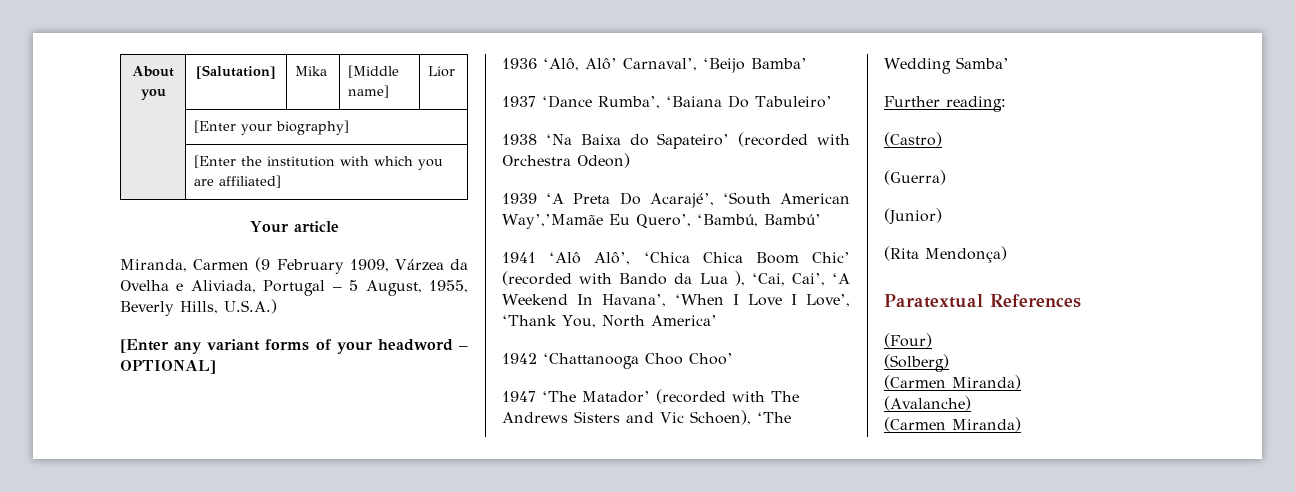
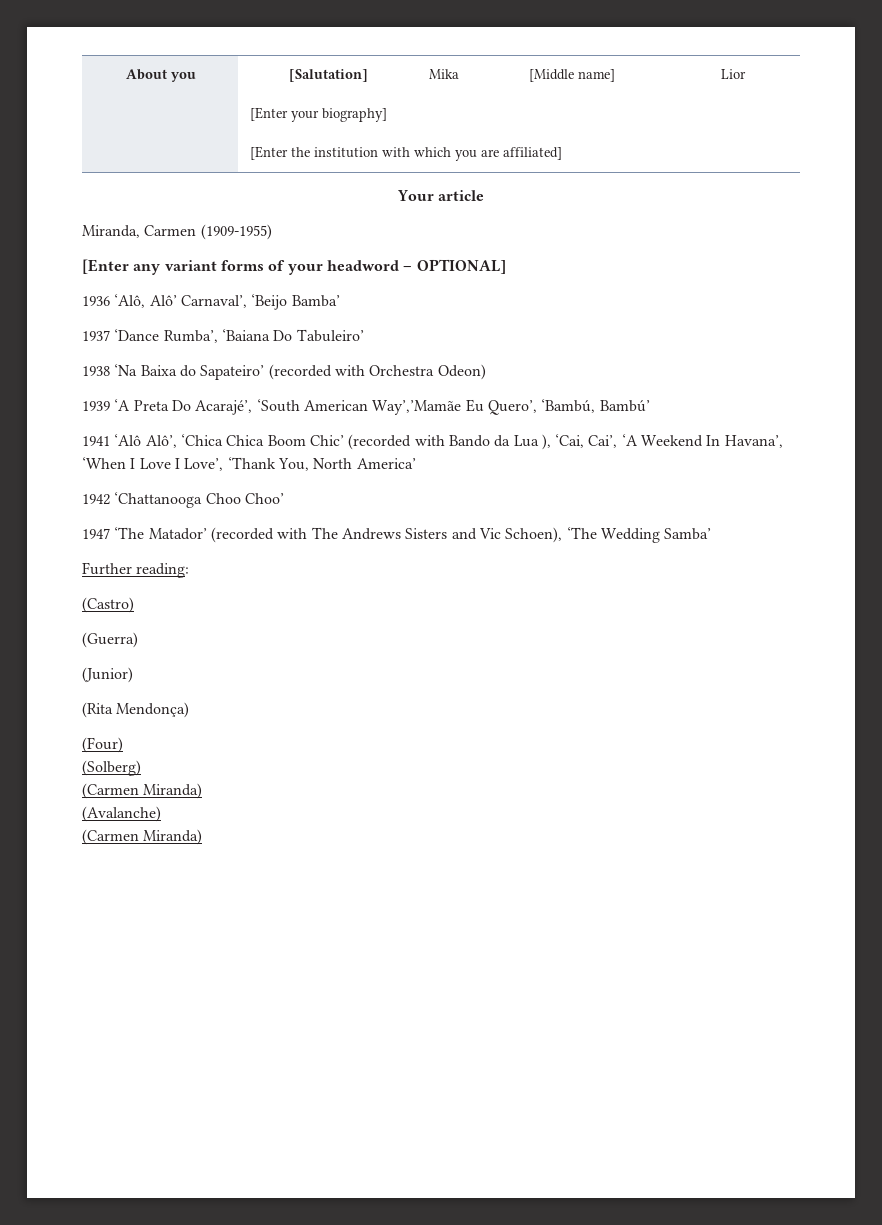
- Miranda, Carmen (9 February 1909, Várzea da Ovelha e Aliviada, Portugal – 5 August, 1955, Beverly Hills, U.S.A.)
+ Miranda, Carmen (1909-1955)
- Paratextual References

